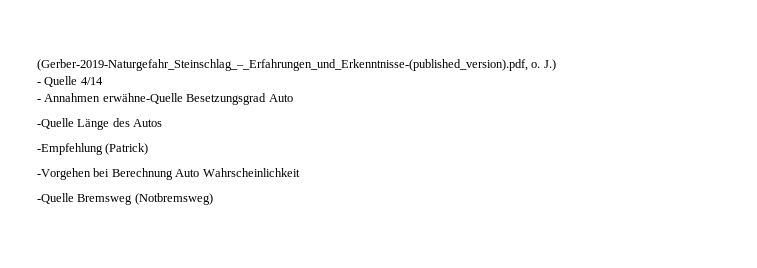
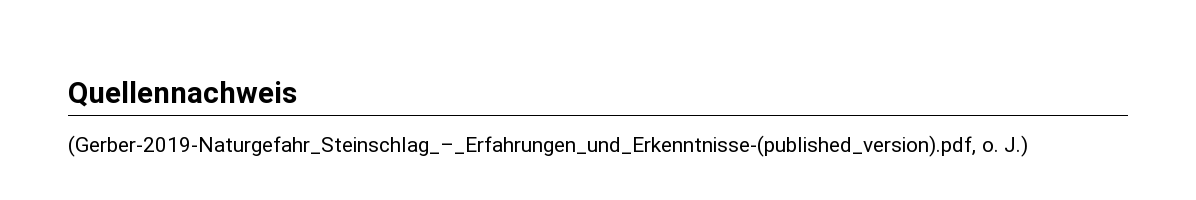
+ Quellennachweis
- - Quelle 4/14
- - Annahmen erwähne-Quelle Besetzungsgrad Auto
- -Quelle Länge des Autos
- -Empfehlung (Patrick)
- -Vorgehen bei Berechnung Auto Wahrscheinlichkeit
- -Quelle Bremsweg (Notbremsweg)

